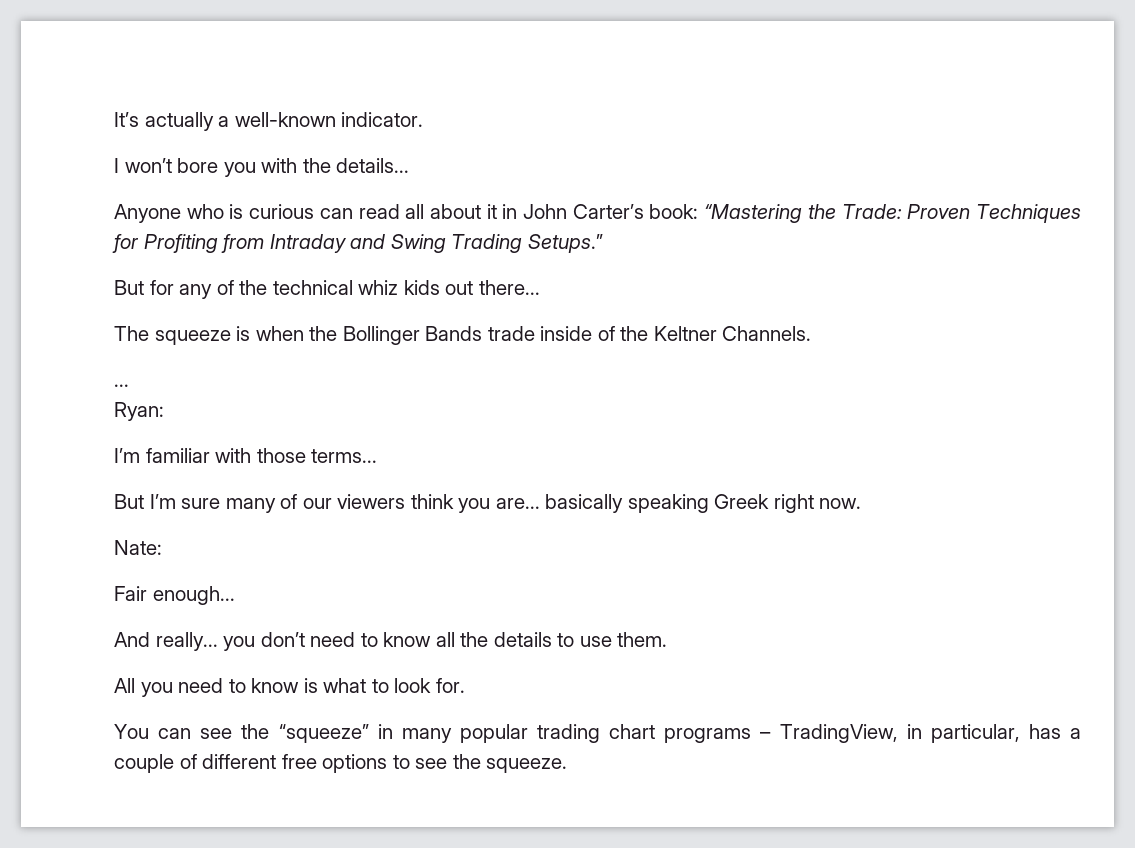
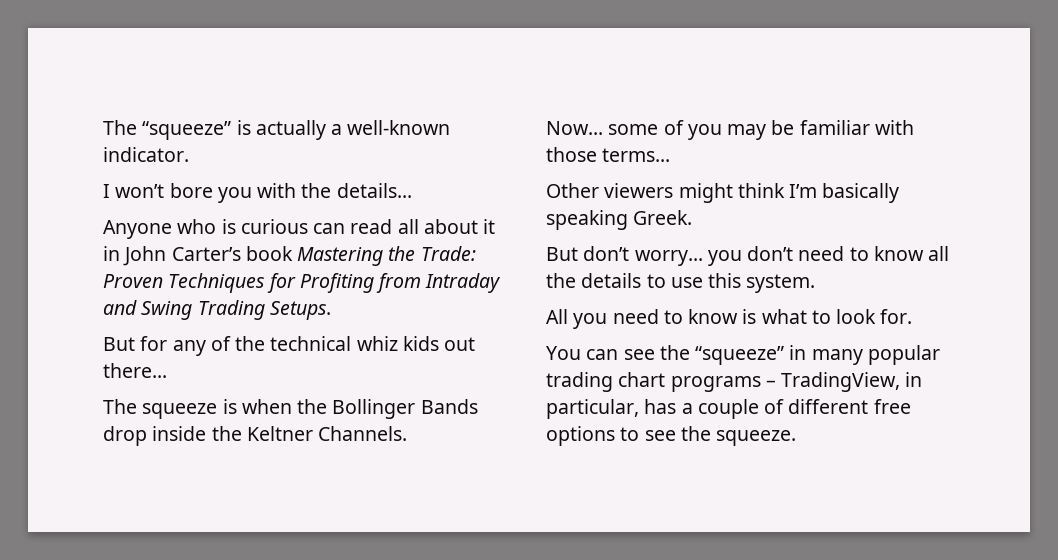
- It’s actually a well-known indicator.
+ The “squeeze” is actually a well-known indicator.
- Anyone who is curious can read all about it in John Carter’s book: “Mastering the Trade: Proven Techniques for Profiting from Intraday and Swing Trading Setups.”
+ Anyone who is curious can read all about it in John Carter’s book Mastering the Trade: Proven Techniques for Profiting from Intraday and Swing Trading Setups.
- The squeeze is when the Bollinger Bands trade inside of the Keltner Channels.
+ The squeeze is when the Bollinger Bands drop inside the Keltner Channels.
- ...
- Ryan:
- I’m familiar with those terms...
- But I’m sure many of our viewers think you are... basically speaking Greek right now.
- Nate:
- Fair enough...
- And really... you don’t need to know all the details to use them.
+ Now... some of you may be familiar with those terms...
+ Other viewers might think I’m basically speaking Greek.
+ But don’t worry... you don’t need to know all the details to use this system.

